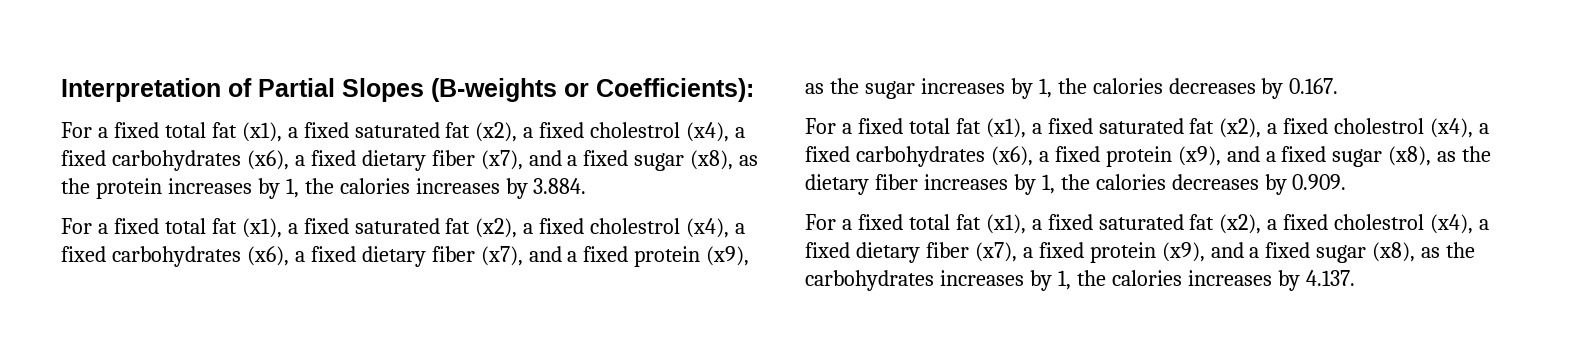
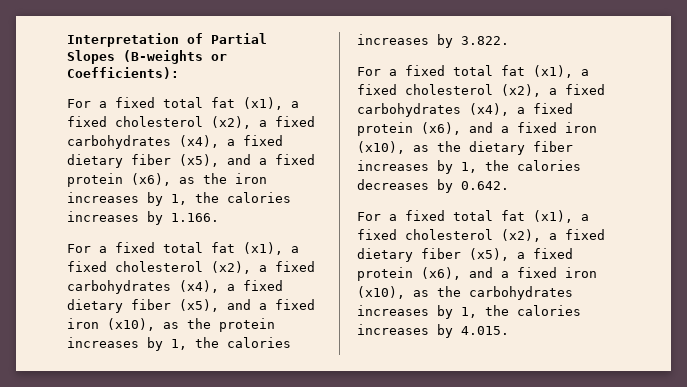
- For a fixed total fat (x1), a fixed saturated fat (x2), a fixed cholestrol (x4), a fixed carbohydrates (x6), a fixed dietary fiber (x7), and a fixed sugar (x8), as the protein increases by 1, the calories increases by 3.884.
- For a fixed total fat (x1), a fixed saturated fat (x2), a fixed cholestrol (x4), a fixed carbohydrates (x6), a fixed dietary fiber (x7), and a fixed protein (x9), as the sugar increases by 1, the calories decreases by 0.167.
- For a fixed total fat (x1), a fixed saturated fat (x2), a fixed cholestrol (x4), a fixed carbohydrates (x6), a fixed protein (x9), and a fixed sugar (x8), as the dietary fiber increases by 1, the calories decreases by 0.909.
- For a fixed total fat (x1), a fixed saturated fat (x2), a fixed cholestrol (x4), a fixed dietary fiber (x7), a fixed protein (x9), and a fixed sugar (x8), as the carbohydrates increases by 1, the calories increases by 4.137.
+ For a fixed total fat (x1), a fixed cholesterol (x2), a fixed carbohydrates (x4), a fixed dietary fiber (x5), and a fixed protein (x6), as the iron increases by 1, the calories increases by 1.166.
+ For a fixed total fat (x1), a fixed cholesterol (x2), a fixed carbohydrates (x4), a fixed dietary fiber (x5), and a fixed iron (x10), as the protein increases by 1, the calories increases by 3.822.
+ For a fixed total fat (x1), a fixed cholesterol (x2), a fixed carbohydrates (x4), a fixed protein (x6), and a fixed iron (x10), as the dietary fiber increases by 1, the calories decreases by 0.642.
+ For a fixed total fat (x1), a fixed cholesterol (x2), a fixed dietary fiber (x5), a fixed protein (x6), and a fixed iron (x10), as the carbohydrates increases by 1, the calories increases by 4.015.

